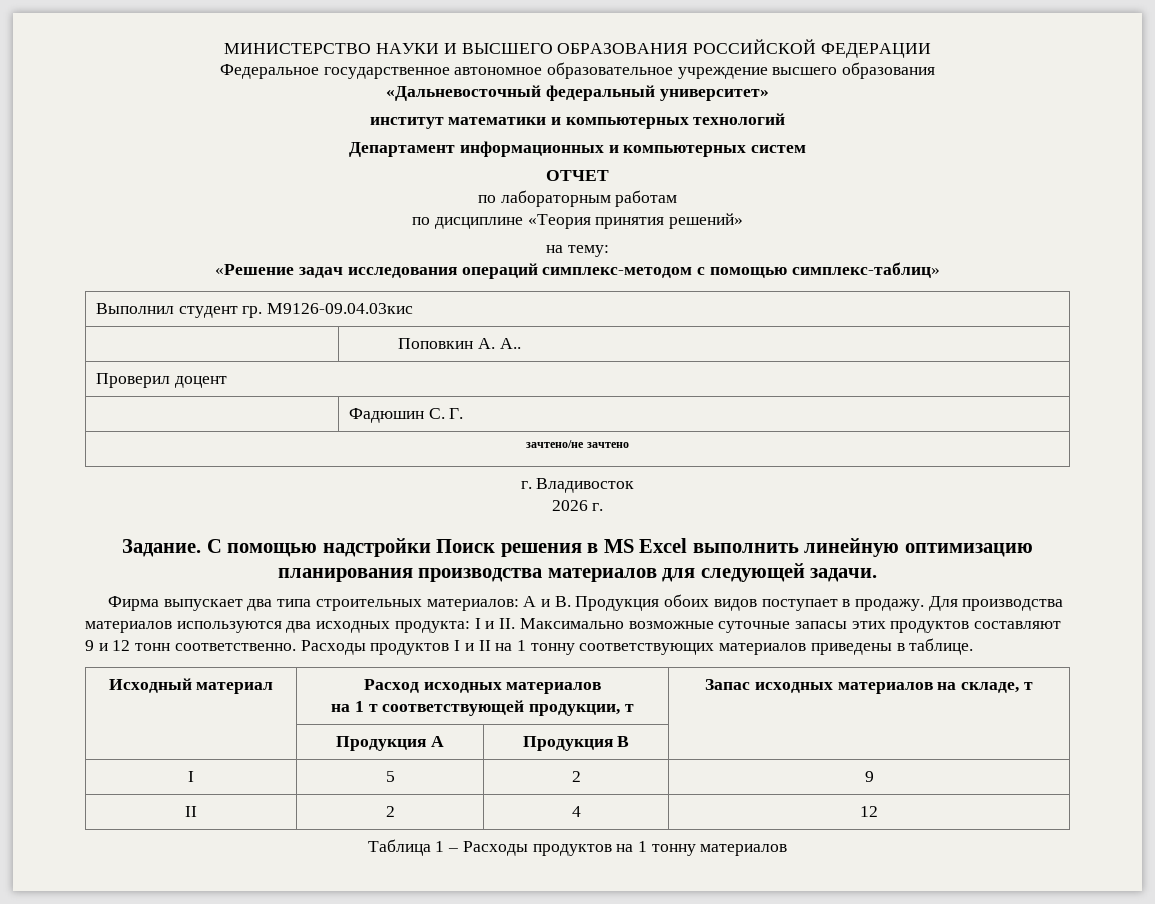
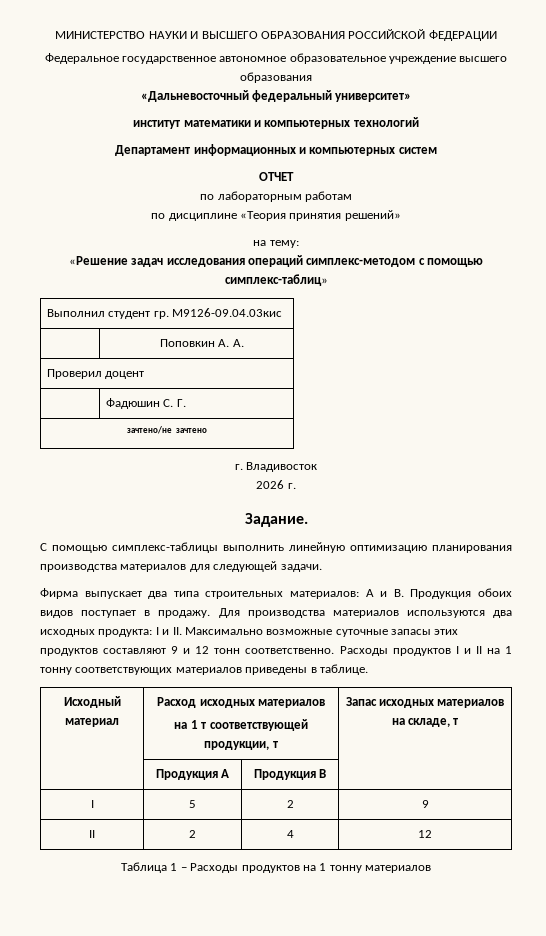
- | Поповкин А. А..
+ | Поповкин А. А.
- Задание. С помощью надстройки Поиск решения в MS Excel выполнить линейную оптимизацию планирования производства материалов для следующей задачи.
+ Задание.
+ С помощью симплекс-таблицы выполнить линейную оптимизацию планирования производства материалов для следующей задачи.

